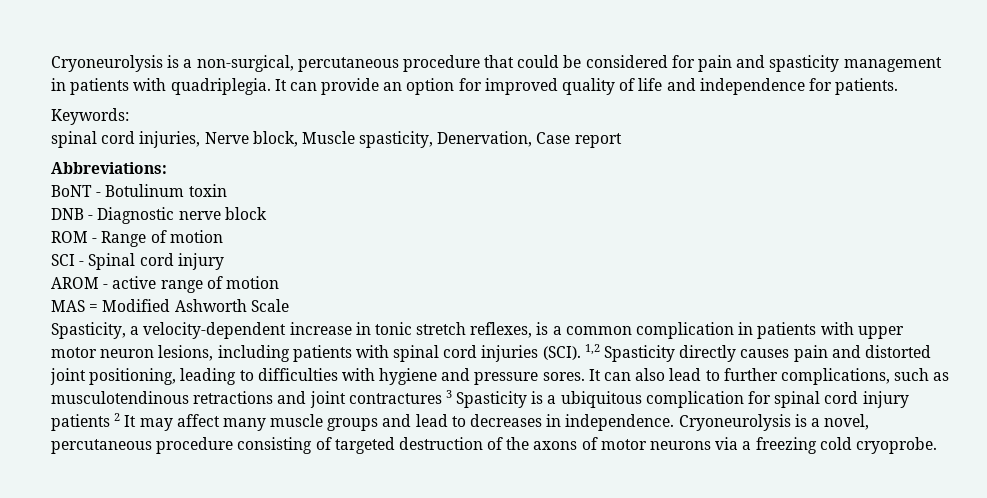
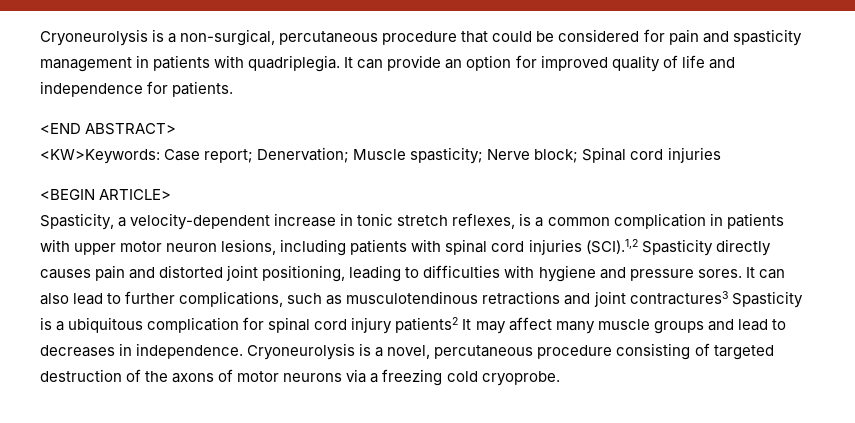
- Keywords:
- spinal cord injuries, Nerve block, Muscle spasticity, Denervation, Case report
- Abbreviations:
- BoNT - Botulinum toxin
- DNB - Diagnostic nerve block
- ROM - Range of motion
- SCI - Spinal cord injury
- AROM - active range of motion
- MAS = Modified Ashworth Scale
+ <END ABSTRACT>
+ <KW>Keywords: Case report; Denervation; Muscle spasticity; Nerve block; Spinal cord injuries
+ <BEGIN ARTICLE>
- Spasticity, a velocity-dependent increase in tonic stretch reflexes, is a common complication in patients with upper motor neuron lesions, including patients with spinal cord injuries (SCI). 1,2 Spasticity directly causes pain and distorted joint positioning, leading to difficulties with hygiene and pressure sores.
+ Spasticity, a velocity-dependent increase in tonic stretch reflexes, is a common complication in patients with upper motor neuron lesions, including patients with spinal cord injuries (SCI).1,2 Spasticity directly causes pain and distorted joint positioning, leading to difficulties with hygiene and pressure sores.
- It can also lead to further complications, such as musculotendinous retractions and joint contractures 3 Spasticity is a ubiquitous complication for spinal cord injury patients 2 It may affect many muscle groups and lead to decreases in independence.
+ It can also lead to further complications, such as musculotendinous retractions and joint contractures3 Spasticity is a ubiquitous complication for spinal cord injury patients2 It may affect many muscle groups and lead to decreases in independence.

